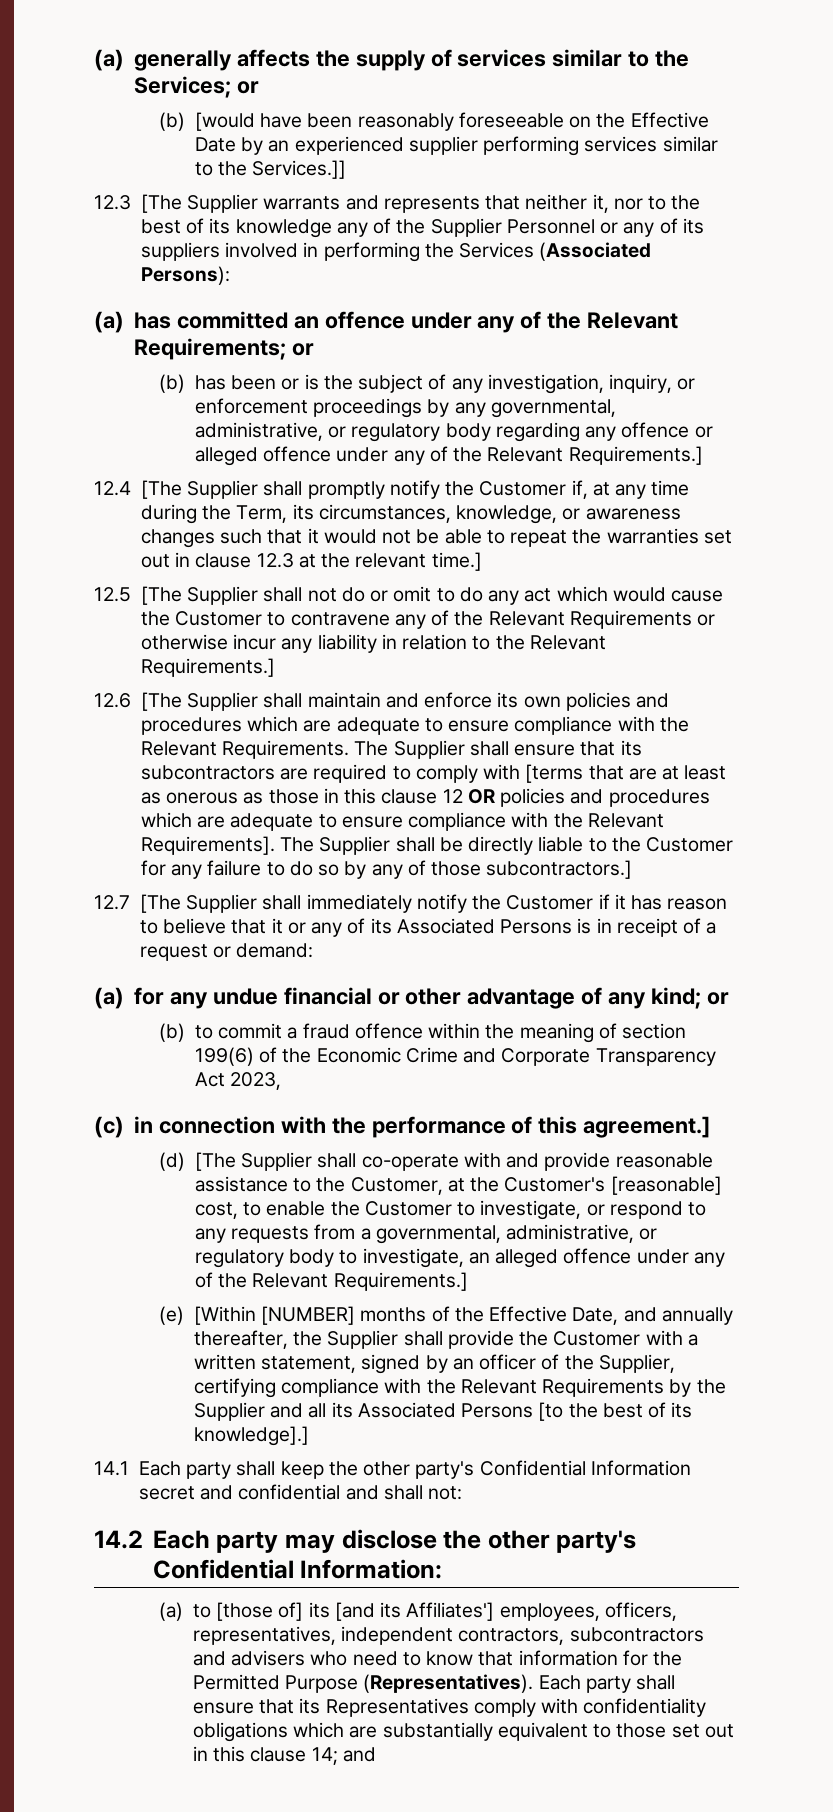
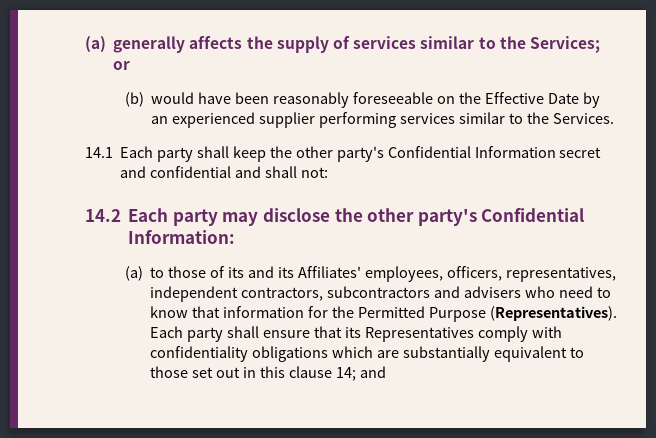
- (b) [would have been reasonably foreseeable on the Effective Date by an experienced supplier performing services similar to the Services.]]
- 12.3 [The Supplier warrants and represents that neither it, nor to the best of its knowledge any of the Supplier Personnel or any of its suppliers involved in performing the Services (Associated Persons):
- (a) has committed an offence under any of the Relevant Requirements; or
- (b) has been or is the subject of any investigation, inquiry, or enforcement proceedings by any governmental, administrative, or regulatory body regarding any offence or alleged offence under any of the Relevant Requirements.]
- 12.4 [The Supplier shall promptly notify the Customer if, at any time during the Term, its circumstances, knowledge, or awareness changes such that it would not be able to repeat the warranties set out in clause 12.3 at the relevant time.]
- 12.5 [The Supplier shall not do or omit to do any act which would cause the Customer to contravene any of the Relevant Requirements or otherwise incur any liability in relation to the Relevant Requirements.]
- 12.6 [The Supplier shall maintain and enforce its own policies and procedures which are adequate to ensure compliance with the Relevant Requirements. The Supplier shall ensure that its subcontractors are required to comply with [terms that are at least as onerous as those in this clause 12 OR policies and procedures which are adequate to ensure compliance with the Relevant Requirements]. The Supplier shall be directly liable to the Customer for any failure to do so by any of those subcontractors.]
- 12.7 [The Supplier shall immediately notify the Customer if it has reason to believe that it or any of its Associated Persons is in receipt of a request or demand:
- (a) for any undue financial or other advantage of any kind; or
- (b) to commit a fraud offence within the meaning of section 199(6) of the Economic Crime and Corporate Transparency Act 2023,
- (c) in connection with the performance of this agreement.]
- (d) [The Supplier shall co-operate with and provide reasonable assistance to the Customer, at the Customer's [reasonable] cost, to enable the Customer to investigate, or respond to any requests from a governmental, administrative, or regulatory body to investigate, an alleged offence under any of the Relevant Requirements.]
- (e) [Within [NUMBER] months of the Effective Date, and annually thereafter, the Supplier shall provide the Customer with a written statement, signed by an officer of the Supplier, certifying compliance with the Relevant Requirements by the Supplier and all its Associated Persons [to the best of its knowledge].]
+ (b) would have been reasonably foreseeable on the Effective Date by an experienced supplier performing services similar to the Services.
- (a) to [those of] its [and its Affiliates'] employees, officers, representatives, independent contractors, subcontractors and advisers who need to know that information for the Permitted Purpose (Representatives).
+ (a) to those of its and its Affiliates' employees, officers, representatives, independent contractors, subcontractors and advisers who need to know that information for the Permitted Purpose (Representatives).

